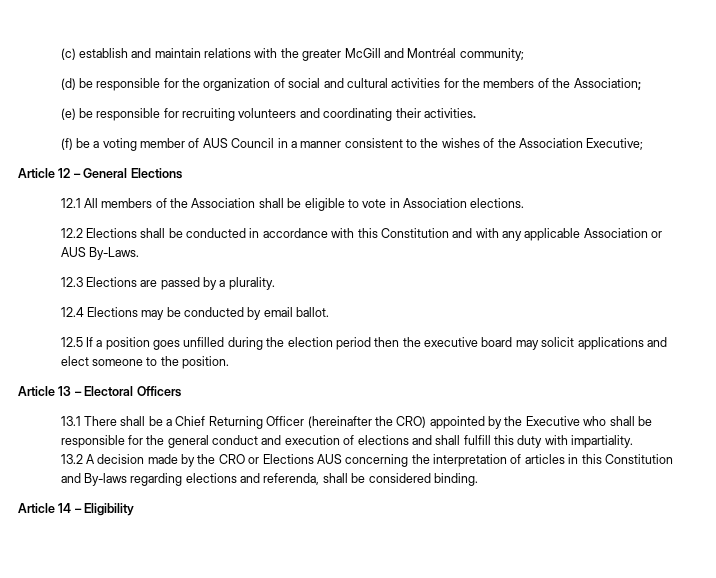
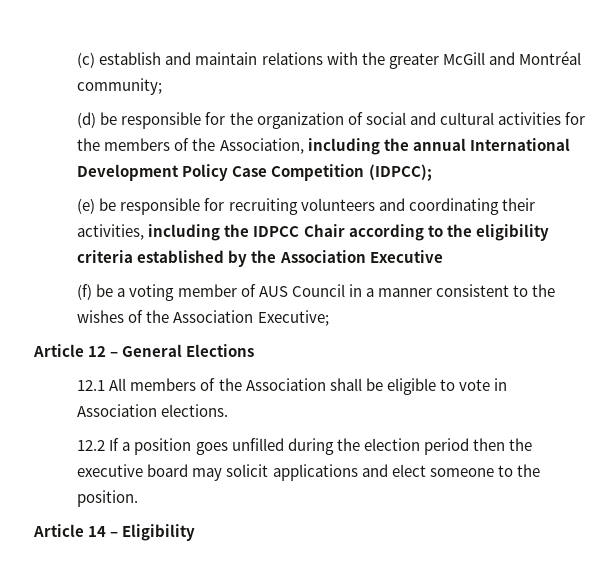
- (d) be responsible for the organization of social and cultural activities for the members of the Association;
+ (d) be responsible for the organization of social and cultural activities for the members of the Association, including the annual International Development Policy Case Competition (IDPCC);
- (e) be responsible for recruiting volunteers and coordinating their activities.
+ (e) be responsible for recruiting volunteers and coordinating their activities, including the IDPCC Chair according to the eligibility criteria established by the Association Executive
- 12.2 Elections shall be conducted in accordance with this Constitution and with any applicable Association or AUS By-Laws.
- 12.3 Elections are passed by a plurality.
- 12.4 Elections may be conducted by email ballot.
- 12.5 If a position goes unfilled during the election period then the executive board may solicit applications and elect someone to the position.
+ 12.2 If a position goes unfilled during the election period then the executive board may solicit applications and elect someone to the position.
- Article 13 – Electoral Officers
- 13.1 There shall be a Chief Returning Officer (hereinafter the CRO) appointed by the Executive who shall be responsible for the general conduct and execution of elections and shall fulfill this duty with impartiality.
- 13.2 A decision made by the CRO or Elections AUS concerning the interpretation of articles in this Constitution and By-laws regarding elections and referenda, shall be considered binding.

